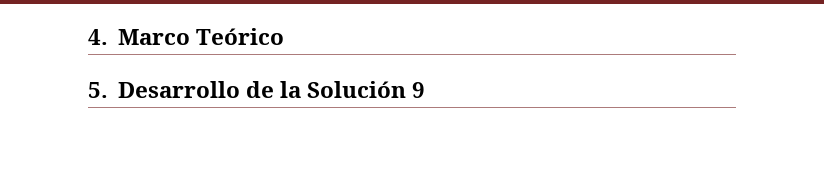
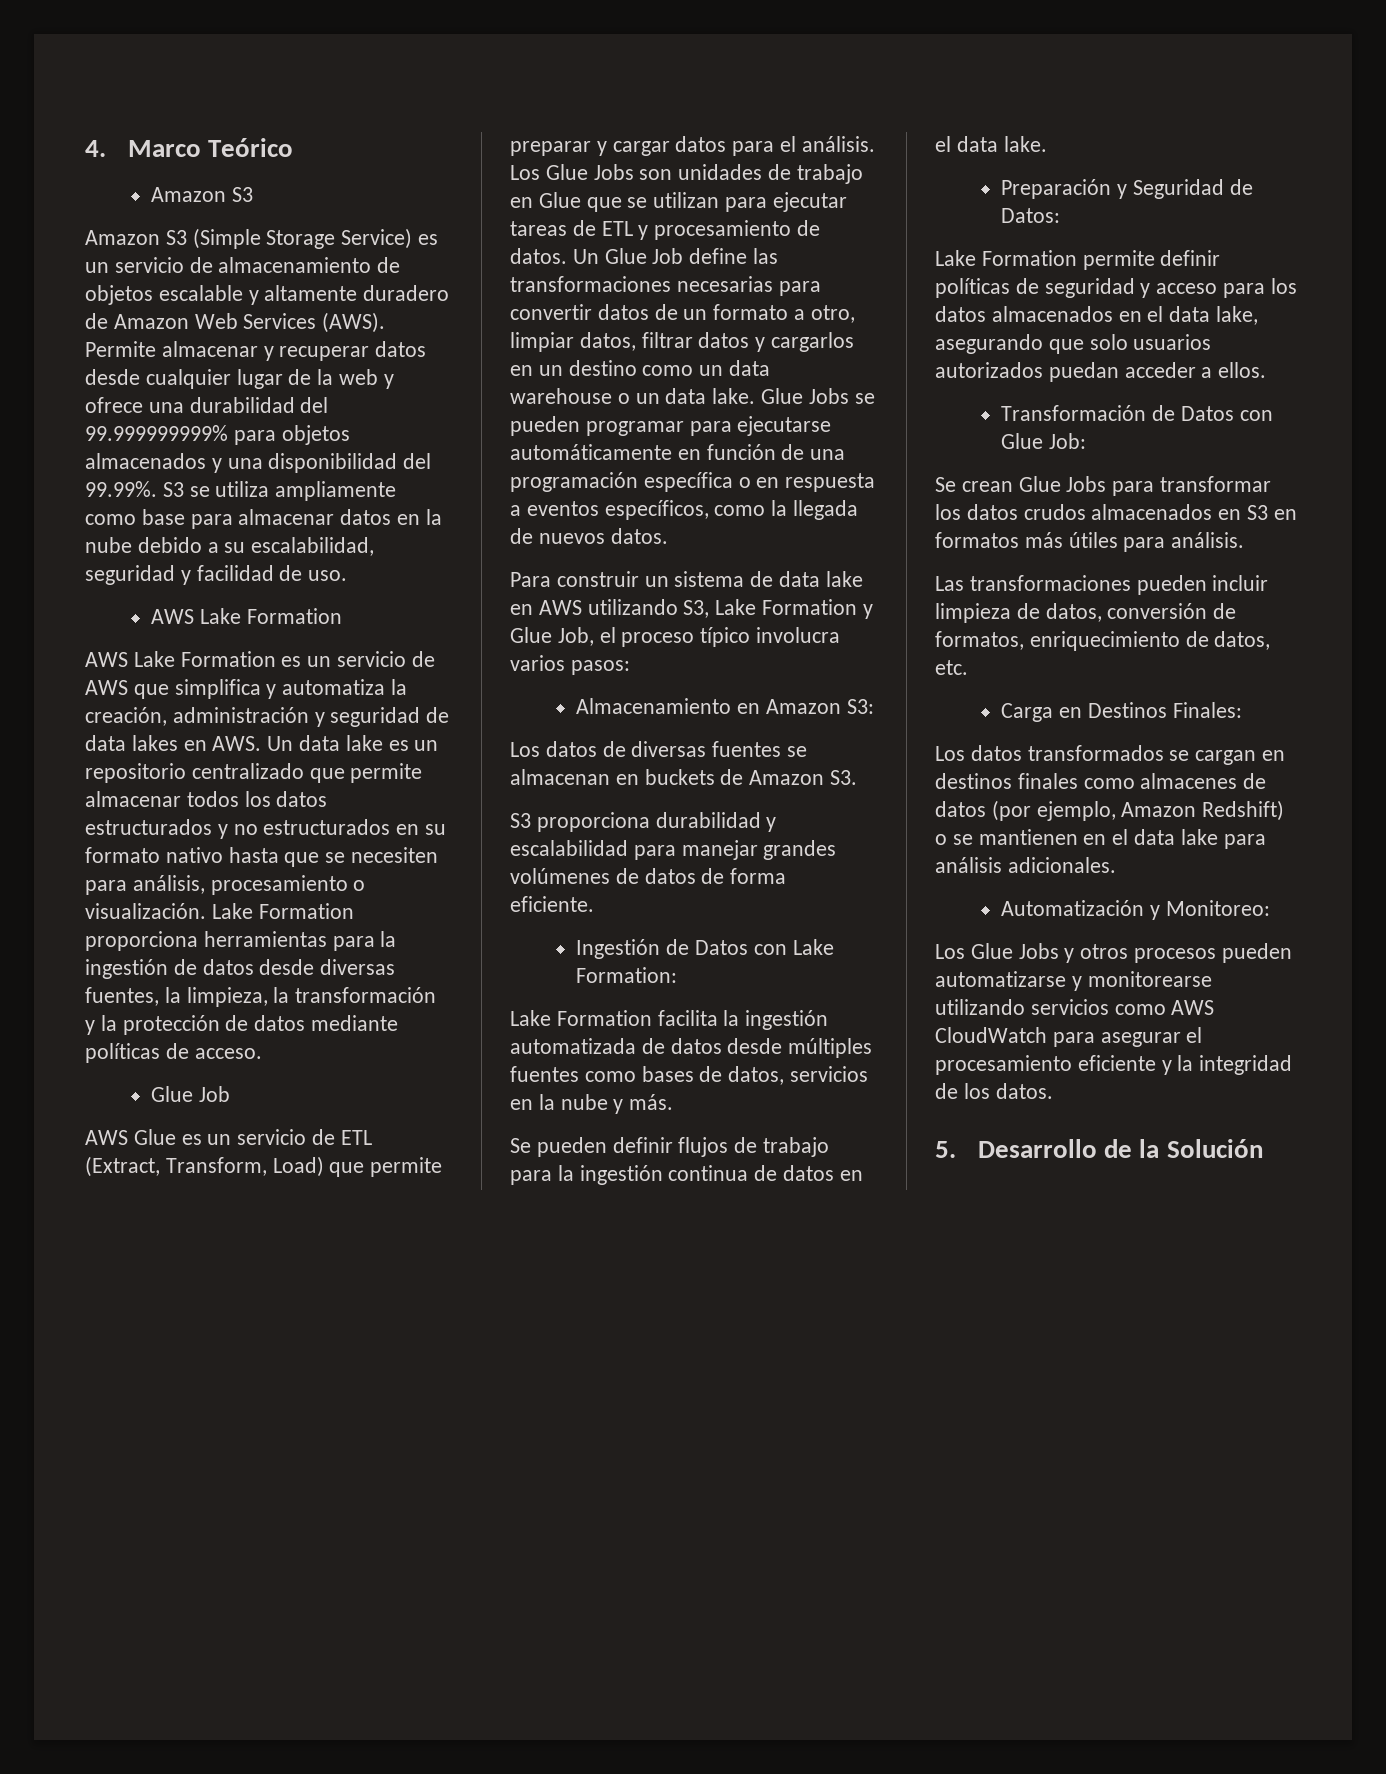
  4. Marco Teórico
+ Amazon S3
+ Amazon S3 (Simple Storage Service) es un servicio de almacenamiento de objetos escalable y altamente duradero de Amazon Web Services (AWS). Permite almacenar y recuperar datos desde cualquier lugar de la web y ofrece una durabilidad del 99.999999999% para objetos almacenados y una disponibilidad del 99.99%. S3 se utiliza ampliamente como base para almacenar datos en la nube debido a su escalabilidad, seguridad y facilidad de uso.
+ AWS Lake Formation
+ AWS Lake Formation es un servicio de AWS que simplifica y automatiza la creación, administración y seguridad de data lakes en AWS. Un data lake es un repositorio centralizado que permite almacenar todos los datos estructurados y no estructurados en su formato nativo hasta que se necesiten para análisis, procesamiento o visualización. Lake Formation proporciona herramientas para la ingestión de datos desde diversas fuentes, la limpieza, la transformación y la protección de datos mediante políticas de acceso.
+ Glue Job
+ AWS Glue es un servicio de ETL (Extract, Transform, Load) que permite preparar y cargar datos para el análisis. Los Glue Jobs son unidades de trabajo en Glue que se utilizan para ejecutar tareas de ETL y procesamiento de datos. Un Glue Job define las transformaciones necesarias para convertir datos de un formato a otro, limpiar datos, filtrar datos y cargarlos en un destino como un data warehouse o un data lake. Glue Jobs se pueden programar para ejecutarse automáticamente en función de una programación específica o en respuesta a eventos específicos, como la llegada de nuevos datos.
+ Para construir un sistema de data lake en AWS utilizando S3, Lake Formation y Glue Job, el proceso típico involucra varios pasos:
+ Almacenamiento en Amazon S3:
+ Los datos de diversas fuentes se almacenan en buckets de Amazon S3.
+ S3 proporciona durabilidad y escalabilidad para manejar grandes volúmenes de datos de forma eficiente.
+ Ingestión de Datos con Lake Formation:
+ Lake Formation facilita la ingestión automatizada de datos desde múltiples fuentes como bases de datos, servicios en la nube y más.
+ Se pueden definir flujos de trabajo para la ingestión continua de datos en el data lake.
+ Preparación y Seguridad de Datos:
+ Lake Formation permite definir políticas de seguridad y acceso para los datos almacenados en el data lake, asegurando que solo usuarios autorizados puedan acceder a ellos.
+ Transformación de Datos con Glue Job:
+ Se crean Glue Jobs para transformar los datos crudos almacenados en S3 en formatos más útiles para análisis.
+ Las transformaciones pueden incluir limpieza de datos, conversión de formatos, enriquecimiento de datos, etc.
+ Carga en Destinos Finales:
+ Los datos transformados se cargan en destinos finales como almacenes de datos (por ejemplo, Amazon Redshift) o se mantienen en el data lake para análisis adicionales.
+ Automatización y Monitoreo:
+ Los Glue Jobs y otros procesos pueden automatizarse y monitorearse utilizando servicios como AWS CloudWatch para asegurar el procesamiento eficiente y la integridad de los datos.
- 5. Desarrollo de la Solución 9
+ 5. Desarrollo de la Solución

